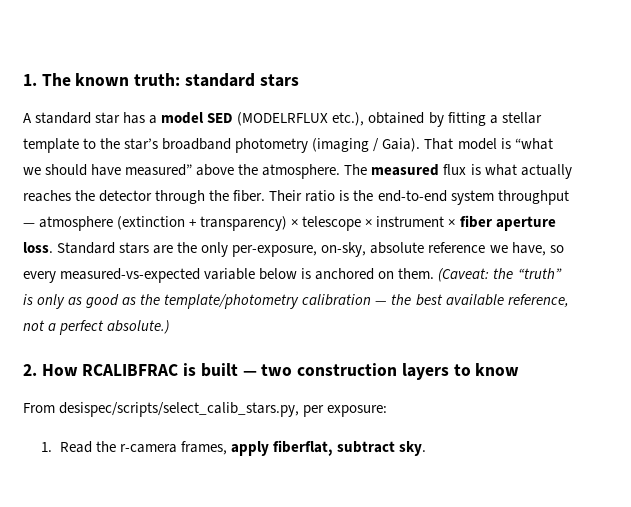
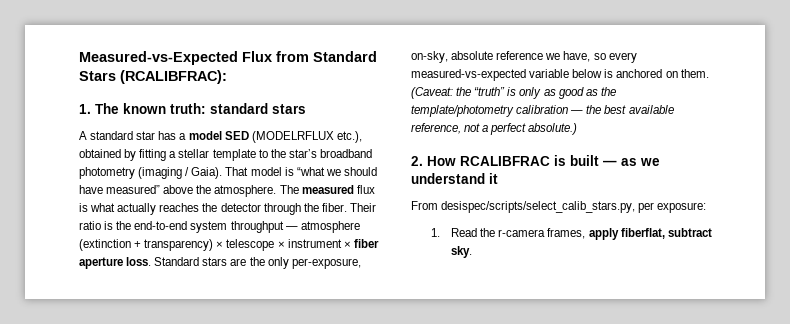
+ Measured-vs-Expected Flux from Standard Stars (RCALIBFRAC):
- 2. How RCALIBFRAC is built — two construction layers to know
+ 2. How RCALIBFRAC is built — as we understand it

